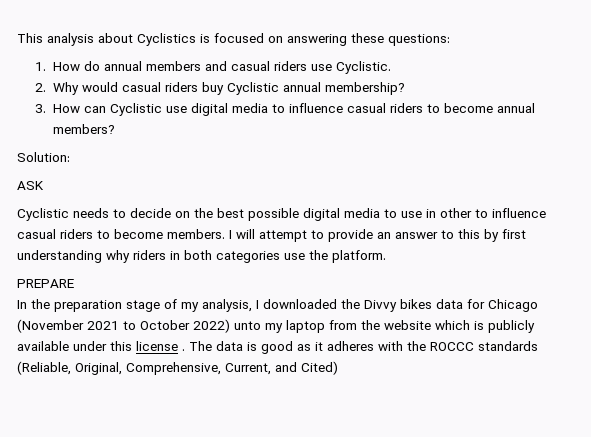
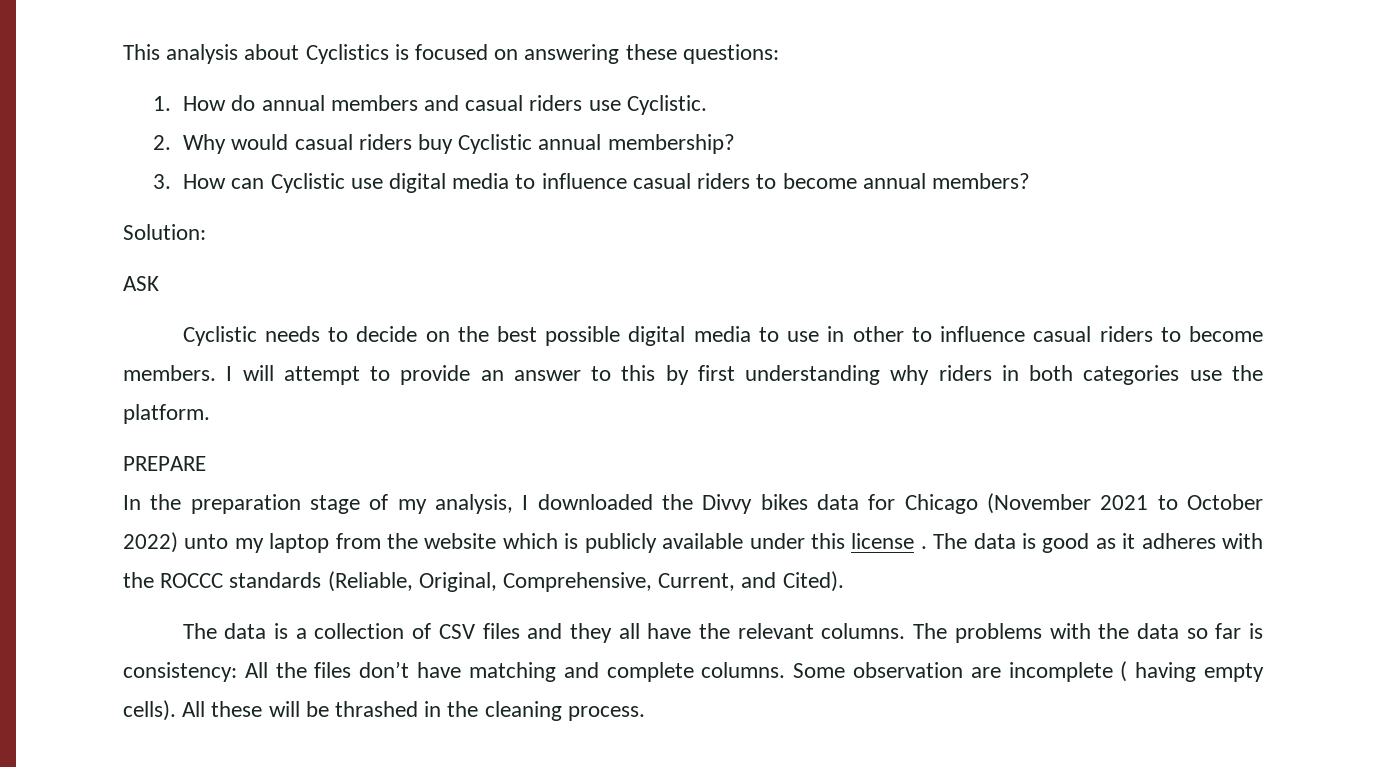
- The data is good as it adheres with the ROCCC standards (Reliable, Original, Comprehensive, Current, and Cited)
+ The data is good as it adheres with the ROCCC standards (Reliable, Original, Comprehensive, Current, and Cited).
+ The data is a collection of CSV files and they all have the relevant columns. The problems with the data so far is consistency: All the files don’t have matching and complete columns. Some observation are incomplete ( having empty cells). All these will be thrashed in the cleaning process.

